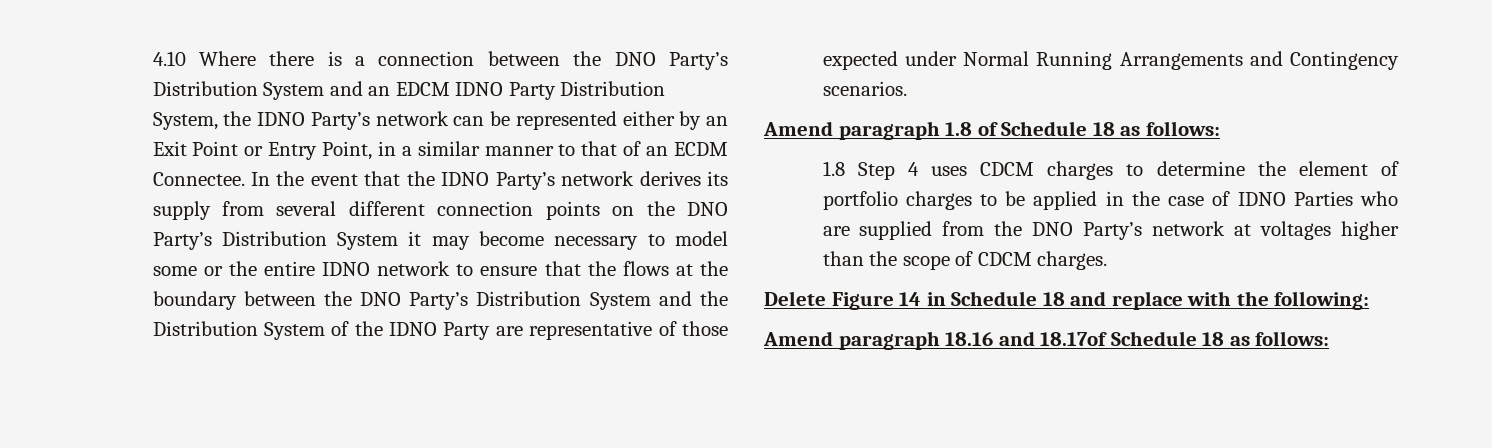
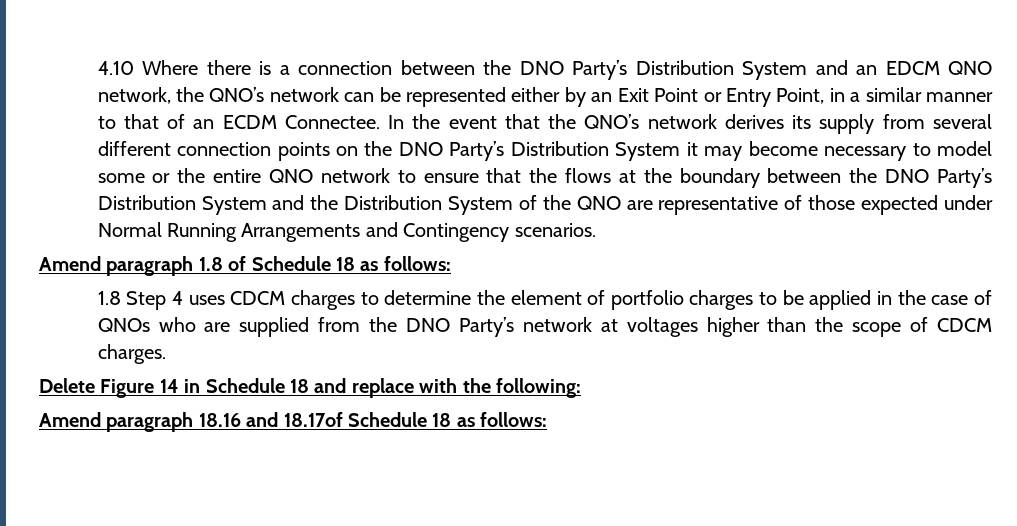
- 4.10 Where there is a connection between the DNO Party’s Distribution System and an EDCM IDNO Party Distribution System, the IDNO Party’s network can be represented either by an Exit Point or Entry Point, in a similar manner to that of an ECDM Connectee.
+ 4.10 Where there is a connection between the DNO Party’s Distribution System and an EDCM QNO network, the QNO’s network can be represented either by an Exit Point or Entry Point, in a similar manner to that of an ECDM Connectee.
- In the event that the IDNO Party’s network derives its supply from several different connection points on the DNO Party’s Distribution System it may become necessary to model some or the entire IDNO network to ensure that the flows at the boundary between the DNO Party’s Distribution System and the Distribution System of the IDNO Party are representative of those expected under Normal Running Arrangements and Contingency scenarios.
+ In the event that the QNO’s network derives its supply from several different connection points on the DNO Party’s Distribution System it may become necessary to model some or the entire QNO network to ensure that the flows at the boundary between the DNO Party’s Distribution System and the Distribution System of the QNO are representative of those expected under Normal Running Arrangements and Contingency scenarios.
- 1.8 Step 4 uses CDCM charges to determine the element of portfolio charges to be applied in the case of IDNO Parties who are supplied from the DNO Party’s network at voltages higher than the scope of CDCM charges.
+ 1.8 Step 4 uses CDCM charges to determine the element of portfolio charges to be applied in the case of QNOs who are supplied from the DNO Party’s network at voltages higher than the scope of CDCM charges.

